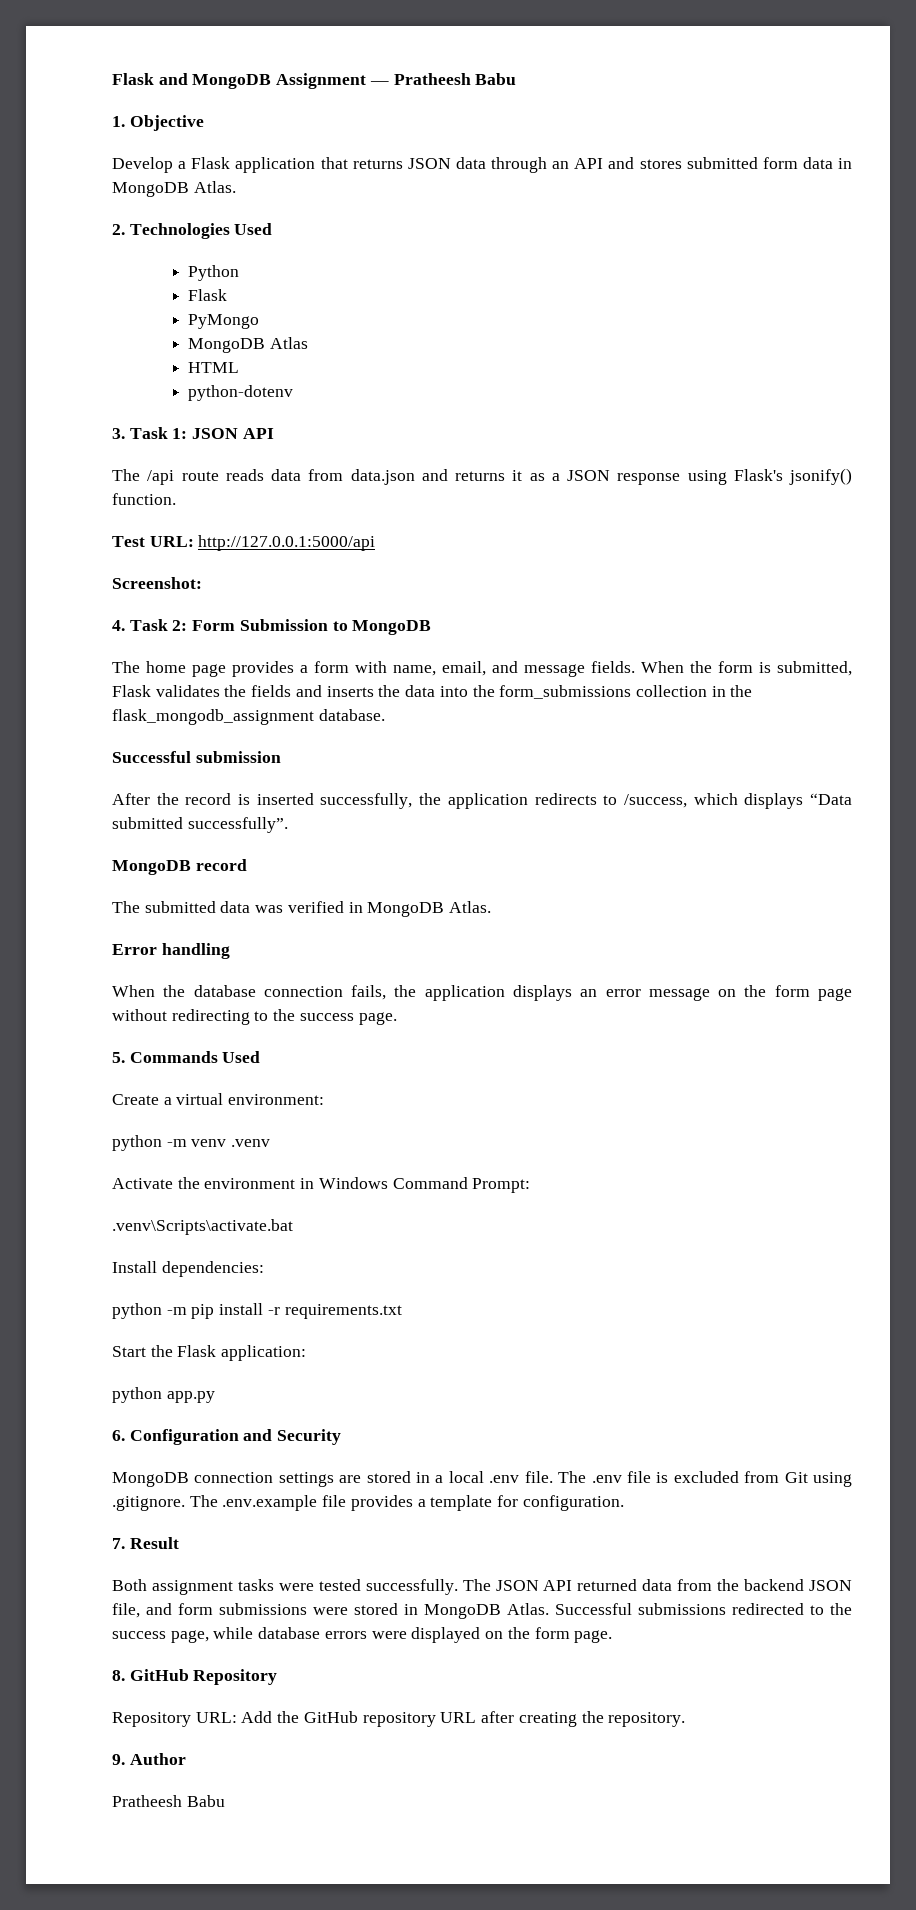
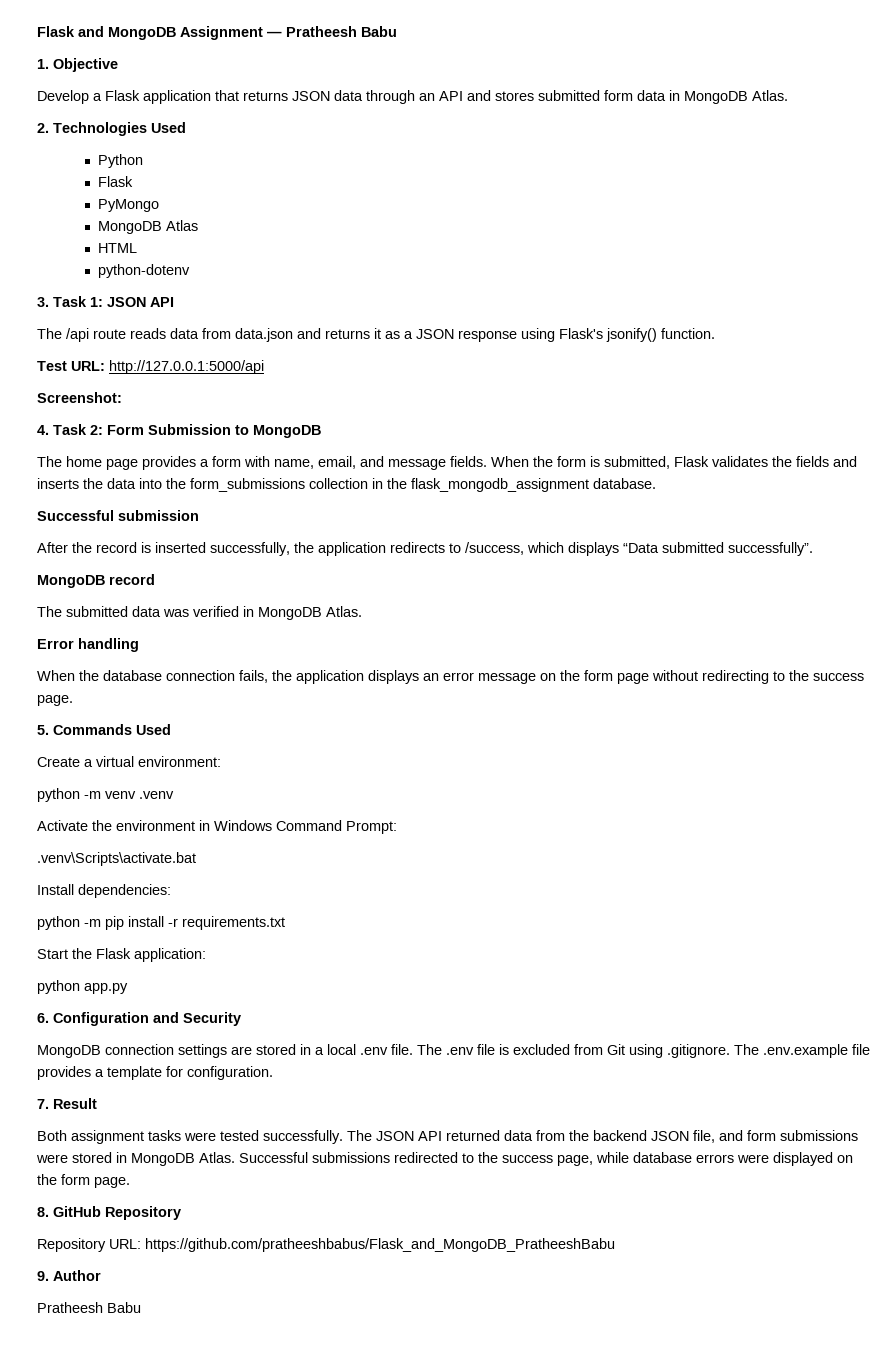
- Repository URL: Add the GitHub repository URL after creating the repository.
+ Repository URL: https://github.com/pratheeshbabus/Flask_and_MongoDB_PratheeshBabu

